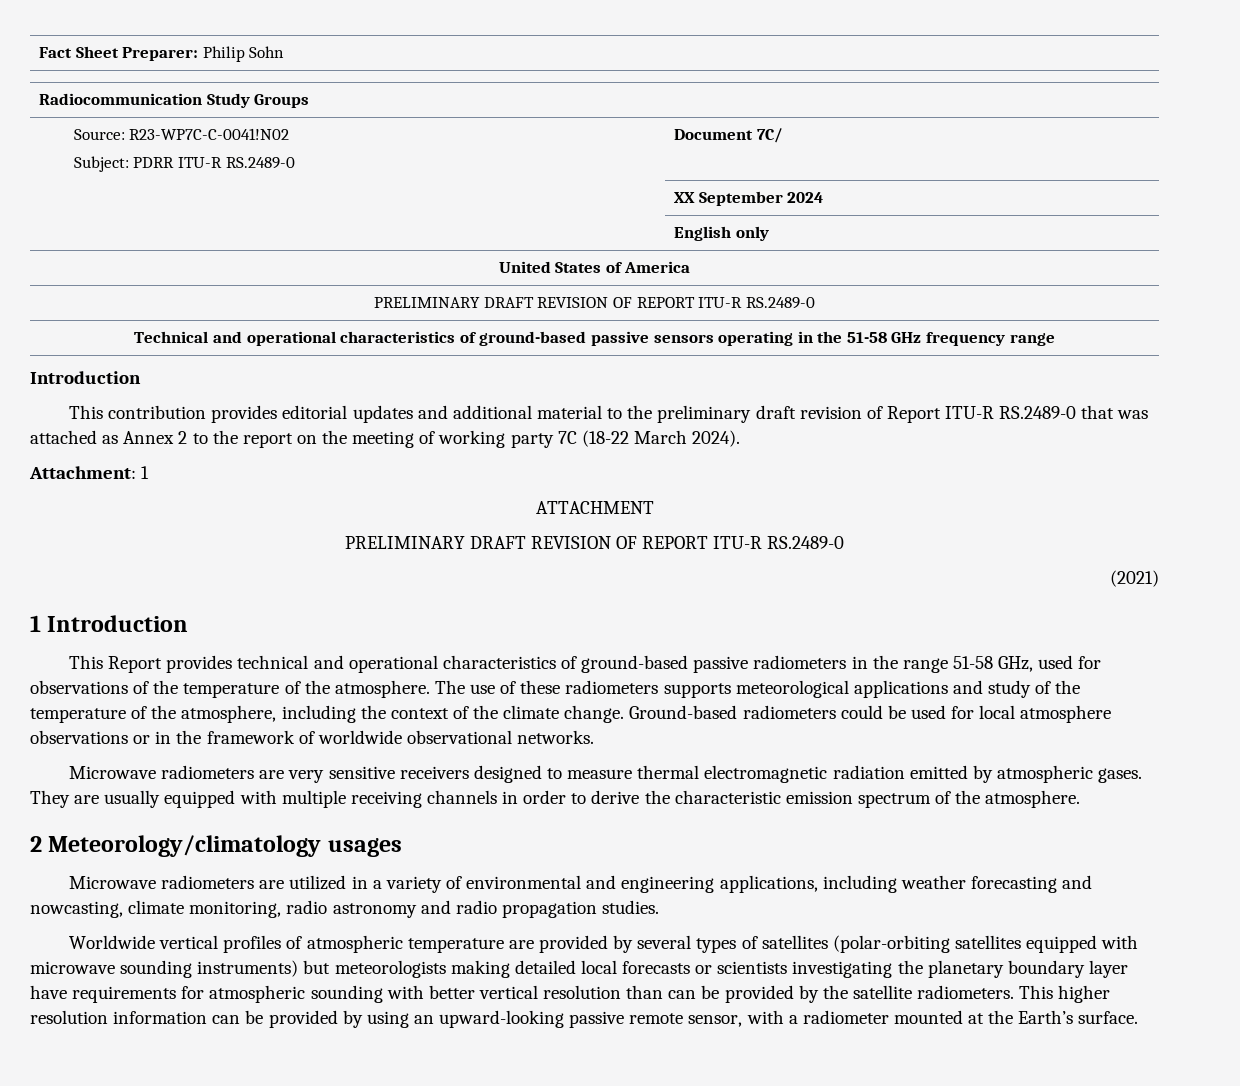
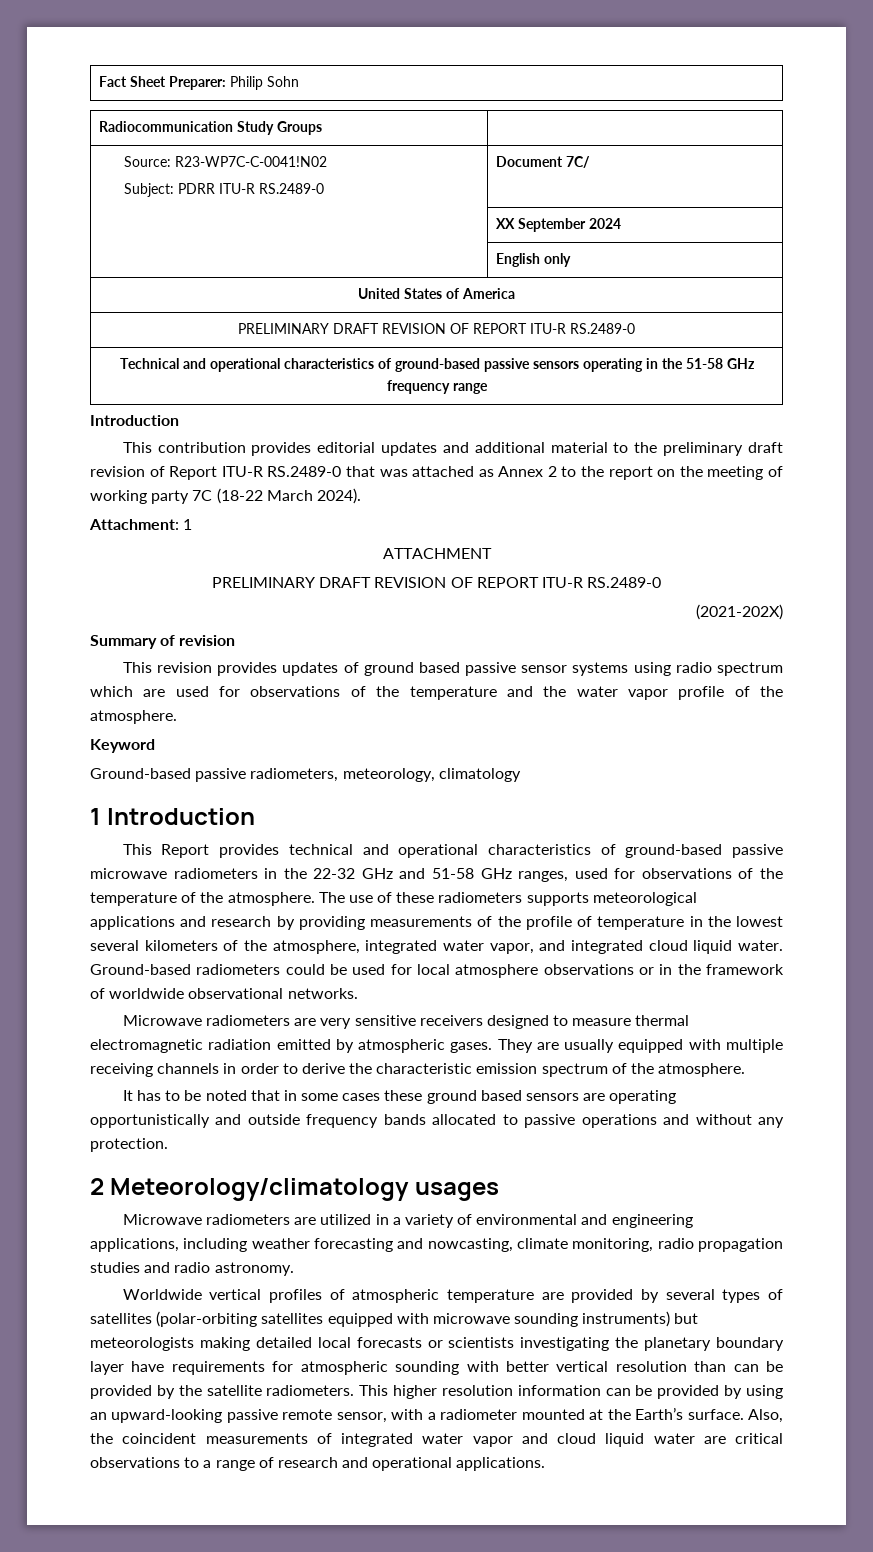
- (2021)
+ (2021-202X)
+ Summary of revision
+ This revision provides updates of ground based passive sensor systems using radio spectrum which are used for observations of the temperature and the water vapor profile of the atmosphere.
+ Keyword
+ Ground-based passive radiometers, meteorology, climatology
- This Report provides technical and operational characteristics of ground-based passive radiometers in the range 51-58 GHz, used for observations of the temperature of the atmosphere.
+ This Report provides technical and operational characteristics of ground-based passive microwave radiometers in the 22-32 GHz and 51-58 GHz ranges, used for observations of the temperature of the atmosphere.
- The use of these radiometers supports meteorological applications and study of the temperature of the atmosphere, including the context of the climate change.
+ The use of these radiometers supports meteorological applications and research by providing measurements of the profile of temperature in the lowest several kilometers of the atmosphere, integrated water vapor, and integrated cloud liquid water.
+ It has to be noted that in some cases these ground based sensors are operating opportunistically and outside frequency bands allocated to passive operations and without any protection.
- Microwave radiometers are utilized in a variety of environmental and engineering applications, including weather forecasting and nowcasting, climate monitoring, radio astronomy and radio propagation studies.
+ Microwave radiometers are utilized in a variety of environmental and engineering applications, including weather forecasting and nowcasting, climate monitoring, radio propagation studies and radio astronomy.
+ Also, the coincident measurements of integrated water vapor and cloud liquid water are critical observations to a range of research and operational applications.

